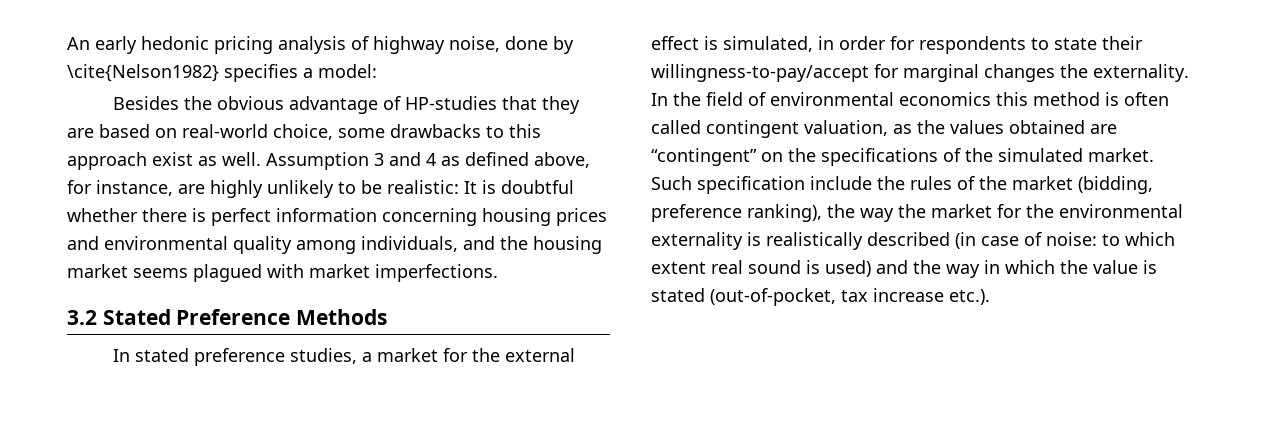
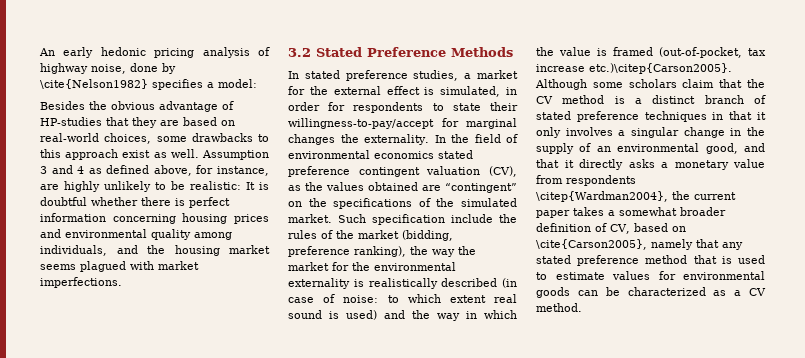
- Besides the obvious advantage of HP-studies that they are based on real-world choice, some drawbacks to this approach exist as well.
+ Besides the obvious advantage of HP-studies that they are based on real-world choices, some drawbacks to this approach exist as well.
- In the field of environmental economics this method is often called contingent valuation, as the values obtained are “contingent” on the specifications of the simulated market.
+ In the field of environmental economics stated preference contingent valuation (CV), as the values obtained are “contingent” on the specifications of the simulated market.
- Such specification include the rules of the market (bidding, preference ranking), the way the market for the environmental externality is realistically described (in case of noise: to which extent real sound is used) and the way in which the value is stated (out-of-pocket, tax increase etc.).
+ Such specification include the rules of the market (bidding, preference ranking), the way the market for the environmental externality is realistically described (in case of noise: to which extent real sound is used) and the way in which the value is framed (out-of-pocket, tax increase etc.)\citep{Carson2005}. Although some scholars claim that the CV method is a distinct branch of stated preference techniques in that it only involves a singular change in the supply of an environmental good, and that it directly asks a monetary value from respondents \citep{Wardman2004}, the current paper takes a somewhat broader definition of CV, based on \cite{Carson2005}, namely that any stated preference method that is used to estimate values for environmental goods can be characterized as a CV method.

